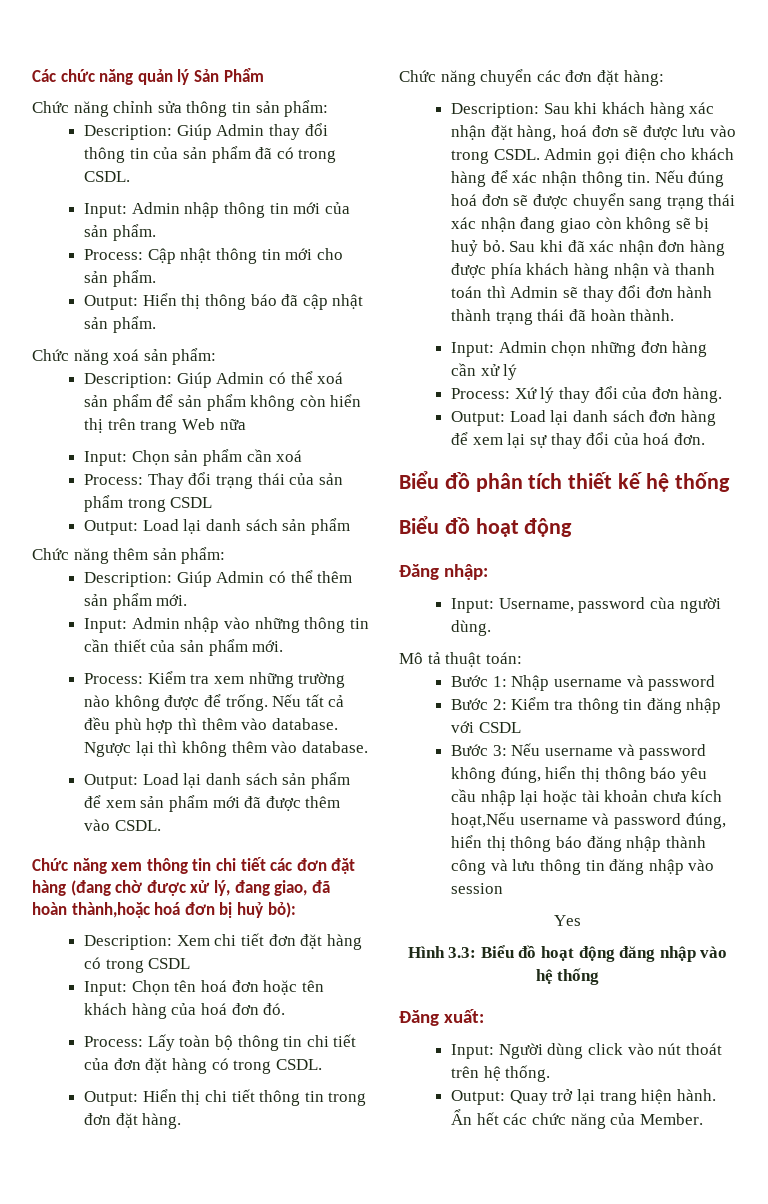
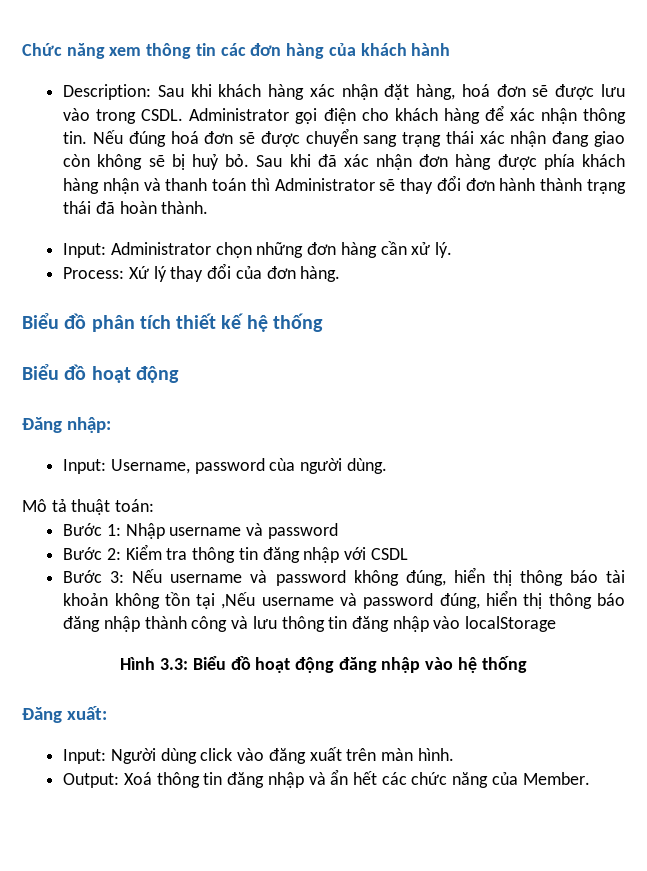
- Các chức năng quản lý Sản Phẩm
- Chức năng chỉnh sửa thông tin sản phẩm:
- Description: Giúp Admin thay đổi thông tin của sản phẩm đã có trong CSDL.
- Input: Admin nhập thông tin mới của sản phẩm.
- Process: Cập nhật thông tin mới cho sản phẩm.
- Output: Hiển thị thông báo đã cập nhật sản phẩm.
- Chức năng xoá sản phẩm:
- Description: Giúp Admin có thể xoá sản phẩm để sản phẩm không còn hiển thị trên trang Web nữa
- Input: Chọn sản phẩm cần xoá
- Process: Thay đổi trạng thái của sản phẩm trong CSDL
- Output: Load lại danh sách sản phẩm
- Chức năng thêm sản phẩm:
- Description: Giúp Admin có thể thêm sản phẩm mới.
- Input: Admin nhập vào những thông tin cần thiết của sản phẩm mới.
- Process: Kiểm tra xem những trường nào không được để trống. Nếu tất cả đều phù hợp thì thêm vào database. Ngược lại thì không thêm vào database.
- Output: Load lại danh sách sản phẩm để xem sản phẩm mới đã được thêm vào CSDL.
- Chức năng xem thông tin chi tiết các đơn đặt hàng (đang chờ được xử lý, đang giao, đã hoàn thành,hoặc hoá đơn bị huỷ bỏ):
- Description: Xem chi tiết đơn đặt hàng có trong CSDL
- Input: Chọn tên hoá đơn hoặc tên khách hàng của hoá đơn đó.
- Process: Lấy toàn bộ thông tin chi tiết của đơn đặt hàng có trong CSDL.
- Output: Hiển thị chi tiết thông tin trong đơn đặt hàng.
- Chức năng chuyển các đơn đặt hàng:
+ Chức năng xem thông tin các đơn hàng của khách hành
- Admin gọi điện cho khách hàng để xác nhận thông tin.
+ Administrator gọi điện cho khách hàng để xác nhận thông tin.
- Sau khi đã xác nhận đơn hàng được phía khách hàng nhận và thanh toán thì Admin sẽ thay đổi đơn hành thành trạng thái đã hoàn thành.
+ Sau khi đã xác nhận đơn hàng được phía khách hàng nhận và thanh toán thì Administrator sẽ thay đổi đơn hành thành trạng thái đã hoàn thành.
- Input: Admin chọn những đơn hàng cần xử lý
+ Input: Administrator chọn những đơn hàng cần xử lý.
- Output: Load lại danh sách đơn hàng để xem lại sự thay đổi của hoá đơn.
- Bước 3: Nếu username và password không đúng, hiển thị thông báo yêu cầu nhập lại hoặc tài khoản chưa kích hoạt,Nếu username và password đúng, hiển thị thông báo đăng nhập thành công và lưu thông tin đăng nhập vào session
- Yes
+ Bước 3: Nếu username và password không đúng, hiển thị thông báo tài khoản không tồn tại ,Nếu username và password đúng, hiển thị thông báo đăng nhập thành công và lưu thông tin đăng nhập vào localStorage
- Input: Người dùng click vào nút thoát trên hệ thống.
- Output: Quay trở lại trang hiện hành. Ẩn hết các chức năng của Member.
+ Input: Người dùng click vào đăng xuất trên màn hình.
+ Output: Xoá thông tin đăng nhập và ẩn hết các chức năng của Member.

